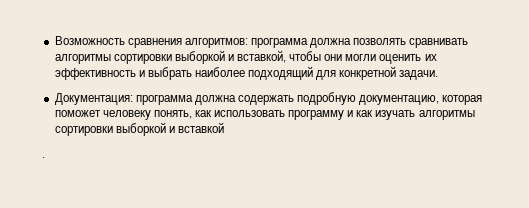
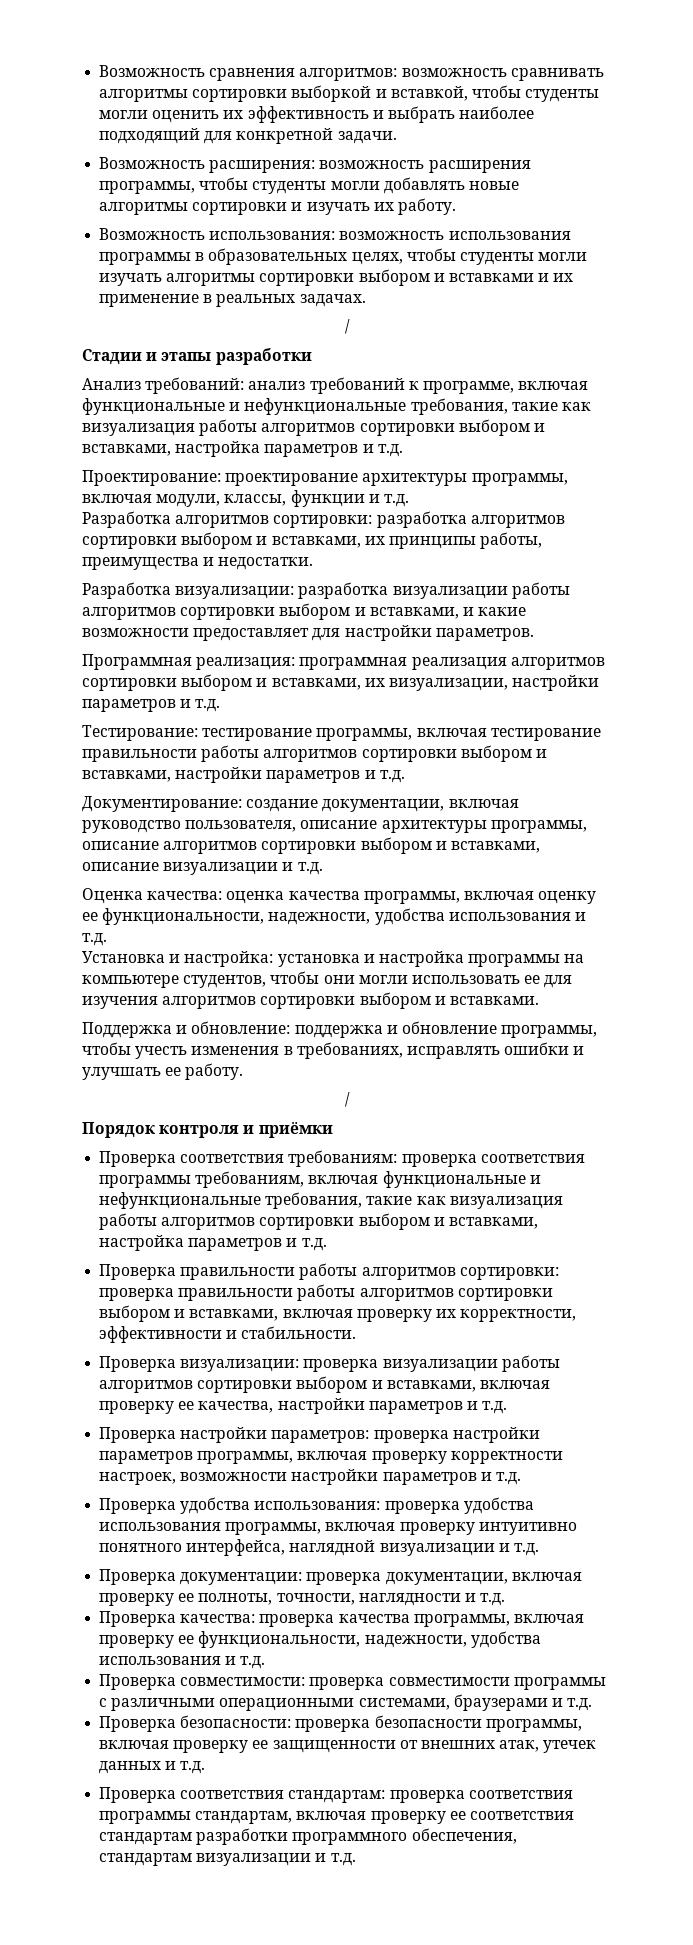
- Возможность сравнения алгоритмов: программа должна позволять сравнивать алгоритмы сортировки выборкой и вставкой, чтобы они могли оценить их эффективность и выбрать наиболее подходящий для конкретной задачи.
+ Возможность сравнения алгоритмов: возможность сравнивать алгоритмы сортировки выборкой и вставкой, чтобы студенты могли оценить их эффективность и выбрать наиболее подходящий для конкретной задачи.
- Документация: программа должна содержать подробную документацию, которая поможет человеку понять, как использовать программу и как изучать алгоритмы сортировки выборкой и вставкой
- .
+ Возможность расширения: возможность расширения программы, чтобы студенты могли добавлять новые алгоритмы сортировки и изучать их работу.
+ Возможность использования: возможность использования программы в образовательных целях, чтобы студенты могли изучать алгоритмы сортировки выбором и вставками и их применение в реальных задачах.
+ /
+ Стадии и этапы разработки
+ Анализ требований: анализ требований к программе, включая функциональные и нефункциональные требования, такие как визуализация работы алгоритмов сортировки выбором и вставками, настройка параметров и т.д.
+ Проектирование: проектирование архитектуры программы, включая модули, классы, функции и т.д.
+ Разработка алгоритмов сортировки: разработка алгоритмов сортировки выбором и вставками, их принципы работы, преимущества и недостатки.
+ Разработка визуализации: разработка визуализации работы алгоритмов сортировки выбором и вставками, и какие возможности предоставляет для настройки параметров.
+ Программная реализация: программная реализация алгоритмов сортировки выбором и вставками, их визуализации, настройки параметров и т.д.
+ Тестирование: тестирование программы, включая тестирование правильности работы алгоритмов сортировки выбором и вставками, настройки параметров и т.д.
+ Документирование: создание документации, включая руководство пользователя, описание архитектуры программы, описание алгоритмов сортировки выбором и вставками, описание визуализации и т.д.
+ Оценка качества: оценка качества программы, включая оценку ее функциональности, надежности, удобства использования и т.д.
+ Установка и настройка: установка и настройка программы на компьютере студентов, чтобы они могли использовать ее для изучения алгоритмов сортировки выбором и вставками.
+ Поддержка и обновление: поддержка и обновление программы, чтобы учесть изменения в требованиях, исправлять ошибки и улучшать ее работу.
+ /
+ Порядок контроля и приёмки
+ Проверка соответствия требованиям: проверка соответствия программы требованиям, включая функциональные и нефункциональные требования, такие как визуализация работы алгоритмов сортировки выбором и вставками, настройка параметров и т.д.
+ Проверка правильности работы алгоритмов сортировки: проверка правильности работы алгоритмов сортировки выбором и вставками, включая проверку их корректности, эффективности и стабильности.
+ Проверка визуализации: проверка визуализации работы алгоритмов сортировки выбором и вставками, включая проверку ее качества, настройки параметров и т.д.
+ Проверка настройки параметров: проверка настройки параметров программы, включая проверку корректности настроек, возможности настройки параметров и т.д.
+ Проверка удобства использования: проверка удобства использования программы, включая проверку интуитивно понятного интерфейса, наглядной визуализации и т.д.
+ Проверка документации: проверка документации, включая проверку ее полноты, точности, наглядности и т.д.
+ Проверка качества: проверка качества программы, включая проверку ее функциональности, надежности, удобства использования и т.д.
+ Проверка совместимости: проверка совместимости программы с различными операционными системами, браузерами и т.д.
+ Проверка безопасности: проверка безопасности программы, включая проверку ее защищенности от внешних атак, утечек данных и т.д.
+ Проверка соответствия стандартам: проверка соответствия программы стандартам, включая проверку ее соответствия стандартам разработки программного обеспечения, стандартам визуализации и т.д.

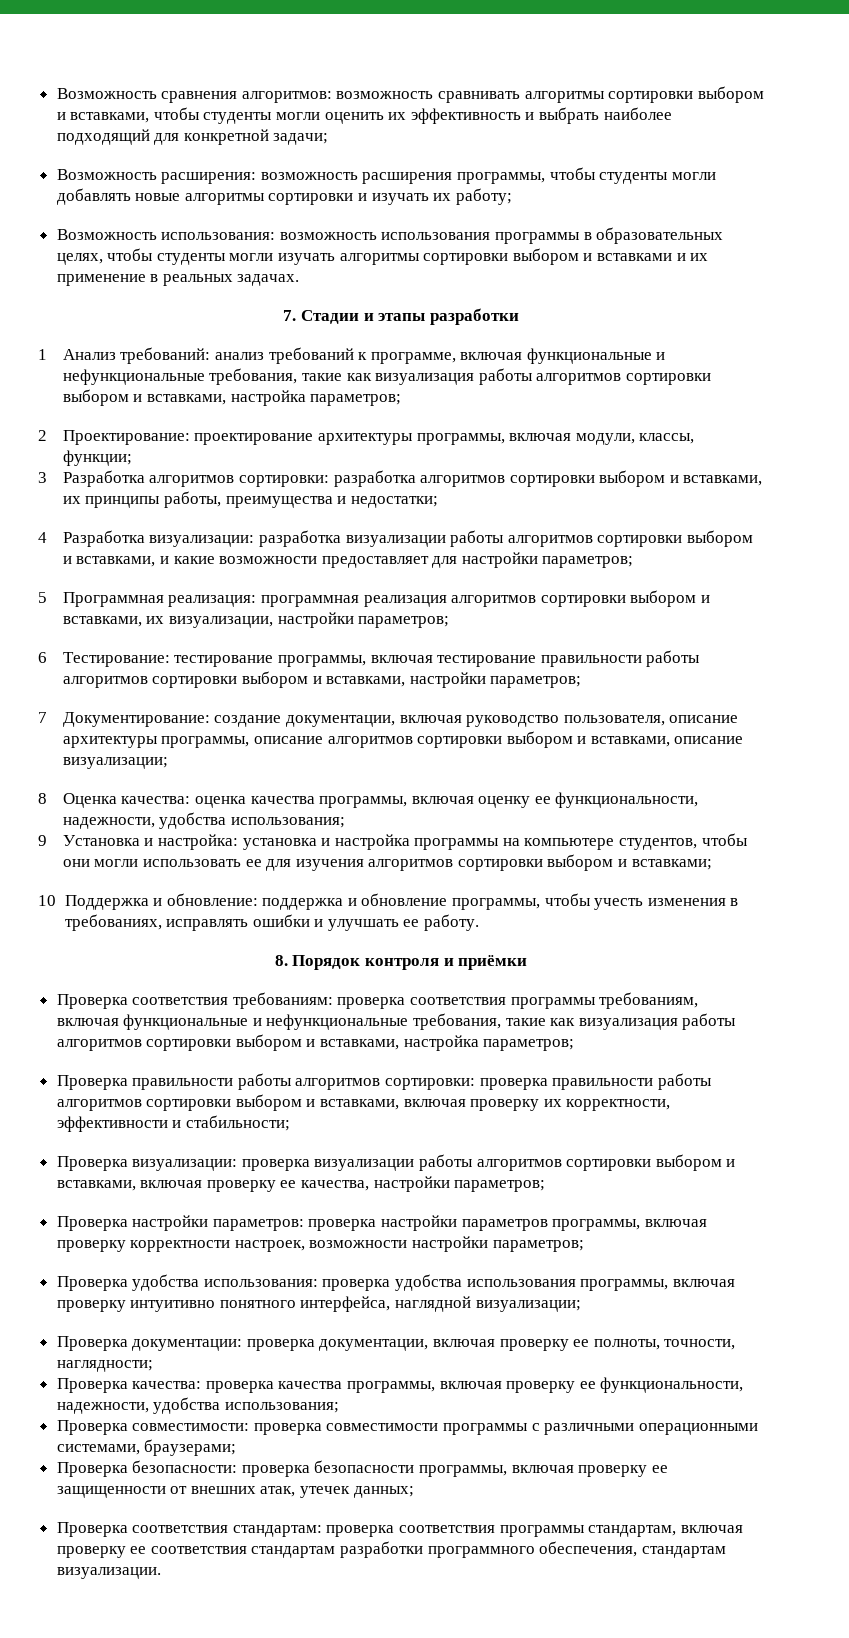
- Возможность сравнения алгоритмов: возможность сравнивать алгоритмы сортировки выборкой и вставкой, чтобы студенты могли оценить их эффективность и выбрать наиболее подходящий для конкретной задачи.
+ Возможность сравнения алгоритмов: возможность сравнивать алгоритмы сортировки выбором и вставками, чтобы студенты могли оценить их эффективность и выбрать наиболее подходящий для конкретной задачи;
- Возможность расширения: возможность расширения программы, чтобы студенты могли добавлять новые алгоритмы сортировки и изучать их работу.
+ Возможность расширения: возможность расширения программы, чтобы студенты могли добавлять новые алгоритмы сортировки и изучать их работу;
  Возможность использования: возможность использования программы в образовательных целях, чтобы студенты могли изучать алгоритмы сортировки выбором и вставками и их применение в реальных задачах.
- /
- Стадии и этапы разработки
+ 7. Стадии и этапы разработки
- Анализ требований:
+ 1 Анализ требований:
- анализ требований к программе, включая функциональные и нефункциональные требования, такие как визуализация работы алгоритмов сортировки выбором и вставками, настройка параметров и т.д.
- Проектирование:
+ анализ требований к программе, включая функциональные и нефункциональные требования, такие как визуализация работы алгоритмов сортировки выбором и вставками, настройка параметров;
+ 2 Проектирование:
- проектирование архитектуры программы, включая модули, классы, функции и т.д.
- Разработка алгоритмов сортировки:
+ проектирование архитектуры программы, включая модули, классы, функции;
+ 3 Разработка алгоритмов сортировки:
- разработка алгоритмов сортировки выбором и вставками, их принципы работы, преимущества и недостатки.
- Разработка визуализации:
+ разработка алгоритмов сортировки выбором и вставками, их принципы работы, преимущества и недостатки;
+ 4 Разработка визуализации:
- разработка визуализации работы алгоритмов сортировки выбором и вставками, и какие возможности предоставляет для настройки параметров.
- Программная реализация:
+ разработка визуализации работы алгоритмов сортировки выбором и вставками, и какие возможности предоставляет для настройки параметров;
+ 5 Программная реализация:
- программная реализация алгоритмов сортировки выбором и вставками, их визуализации, настройки параметров и т.д.
- Тестирование:
+ программная реализация алгоритмов сортировки выбором и вставками, их визуализации, настройки параметров;
+ 6 Тестирование:
- тестирование программы, включая тестирование правильности работы алгоритмов сортировки выбором и вставками, настройки параметров и т.д.
- Документирование:
+ тестирование программы, включая тестирование правильности работы алгоритмов сортировки выбором и вставками, настройки параметров;
+ 7 Документирование:
- создание документации, включая руководство пользователя, описание архитектуры программы, описание алгоритмов сортировки выбором и вставками, описание визуализации и т.д.
- Оценка качества:
+ создание документации, включая руководство пользователя, описание архитектуры программы, описание алгоритмов сортировки выбором и вставками, описание визуализации;
+ 8 Оценка качества:
- оценка качества программы, включая оценку ее функциональности, надежности, удобства использования и т.д.
- Установка и настройка:
+ оценка качества программы, включая оценку ее функциональности, надежности, удобства использования;
+ 9 Установка и настройка:
- установка и настройка программы на компьютере студентов, чтобы они могли использовать ее для изучения алгоритмов сортировки выбором и вставками.
- Поддержка и обновление:
+ установка и настройка программы на компьютере студентов, чтобы они могли использовать ее для изучения алгоритмов сортировки выбором и вставками;
+ 10 Поддержка и обновление:
  поддержка и обновление программы, чтобы учесть изменения в требованиях, исправлять ошибки и улучшать ее работу.
- /
- Порядок контроля и приёмки
+ 8. Порядок контроля и приёмки
- Проверка соответствия требованиям: проверка соответствия программы требованиям, включая функциональные и нефункциональные требования, такие как визуализация работы алгоритмов сортировки выбором и вставками, настройка параметров и т.д.
+ Проверка соответствия требованиям: проверка соответствия программы требованиям, включая функциональные и нефункциональные требования, такие как визуализация работы алгоритмов сортировки выбором и вставками, настройка параметров;
- Проверка правильности работы алгоритмов сортировки: проверка правильности работы алгоритмов сортировки выбором и вставками, включая проверку их корректности, эффективности и стабильности.
+ Проверка правильности работы алгоритмов сортировки: проверка правильности работы алгоритмов сортировки выбором и вставками, включая проверку их корректности, эффективности и стабильности;
- Проверка визуализации: проверка визуализации работы алгоритмов сортировки выбором и вставками, включая проверку ее качества, настройки параметров и т.д.
+ Проверка визуализации: проверка визуализации работы алгоритмов сортировки выбором и вставками, включая проверку ее качества, настройки параметров;
- Проверка настройки параметров: проверка настройки параметров программы, включая проверку корректности настроек, возможности настройки параметров и т.д.
+ Проверка настройки параметров: проверка настройки параметров программы, включая проверку корректности настроек, возможности настройки параметров;
- Проверка удобства использования: проверка удобства использования программы, включая проверку интуитивно понятного интерфейса, наглядной визуализации и т.д.
+ Проверка удобства использования: проверка удобства использования программы, включая проверку интуитивно понятного интерфейса, наглядной визуализации;
- Проверка документации: проверка документации, включая проверку ее полноты, точности, наглядности и т.д.
+ Проверка документации: проверка документации, включая проверку ее полноты, точности, наглядности;
- Проверка качества: проверка качества программы, включая проверку ее функциональности, надежности, удобства использования и т.д.
+ Проверка качества: проверка качества программы, включая проверку ее функциональности, надежности, удобства использования;
- Проверка совместимости: проверка совместимости программы с различными операционными системами, браузерами и т.д.
+ Проверка совместимости: проверка совместимости программы с различными операционными системами, браузерами;
- Проверка безопасности: проверка безопасности программы, включая проверку ее защищенности от внешних атак, утечек данных и т.д.
+ Проверка безопасности: проверка безопасности программы, включая проверку ее защищенности от внешних атак, утечек данных;
- Проверка соответствия стандартам: проверка соответствия программы стандартам, включая проверку ее соответствия стандартам разработки программного обеспечения, стандартам визуализации и т.д.
+ Проверка соответствия стандартам: проверка соответствия программы стандартам, включая проверку ее соответствия стандартам разработки программного обеспечения, стандартам визуализации.

